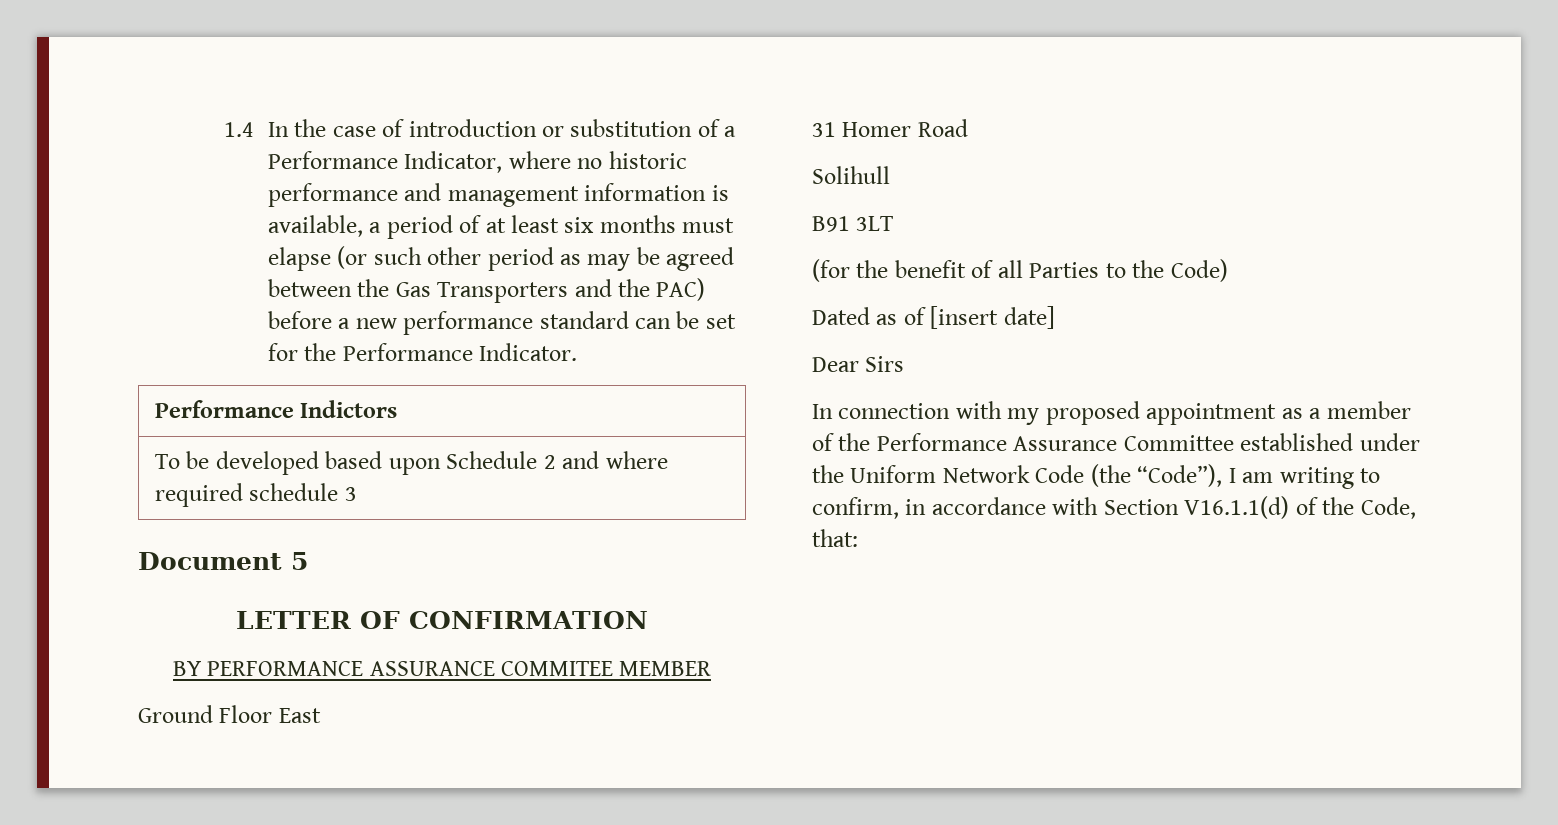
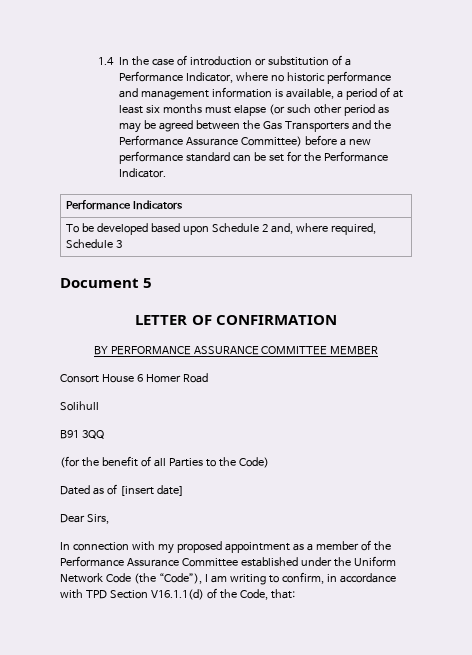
- 1.4 In the case of introduction or substitution of a Performance Indicator, where no historic performance and management information is available, a period of at least six months must elapse (or such other period as may be agreed between the Gas Transporters and the PAC) before a new performance standard can be set for the Performance Indicator.
+ 1.4 In the case of introduction or substitution of a Performance Indicator, where no historic performance and management information is available, a period of at least six months must elapse (or such other period as may be agreed between the Gas Transporters and the Performance Assurance Committee) before a new performance standard can be set for the Performance Indicator.
- Performance Indictors
+ Performance Indicators
- To be developed based upon Schedule 2 and where required schedule 3
+ To be developed based upon Schedule 2 and, where required, Schedule 3
- BY PERFORMANCE ASSURANCE COMMITEE MEMBER
+ BY PERFORMANCE ASSURANCE COMMITTEE MEMBER
- Ground Floor East
- 31 Homer Road
+ Consort House 6 Homer Road
- B91 3LT
+ B91 3QQ
- Dear Sirs
+ Dear Sirs,
- In connection with my proposed appointment as a member of the Performance Assurance Committee established under the Uniform Network Code (the “Code”), I am writing to confirm, in accordance with Section V16.1.1(d) of the Code, that:
+ In connection with my proposed appointment as a member of the Performance Assurance Committee established under the Uniform Network Code (the “Code”), I am writing to confirm, in accordance with TPD Section V16.1.1(d) of the Code, that:

